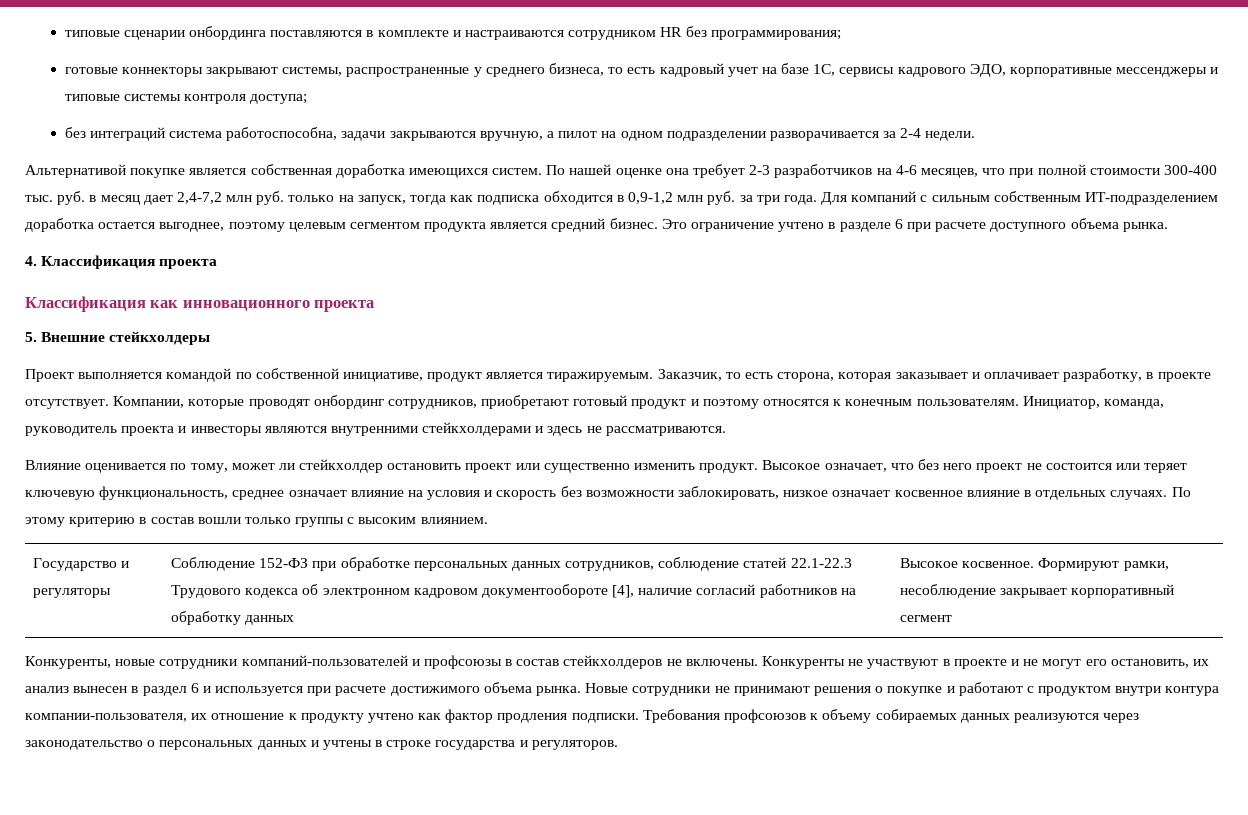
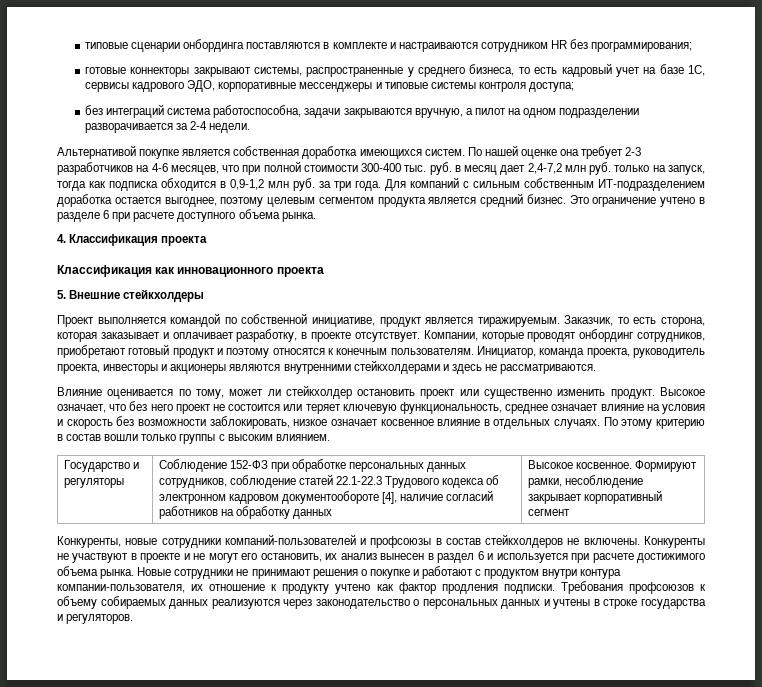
- Инициатор, команда, руководитель проекта и инвесторы являются внутренними стейкхолдерами и здесь не рассматриваются.
+ Инициатор, команда проекта, руководитель проекта, инвесторы и акционеры являются внутренними стейкхолдерами и здесь не рассматриваются.

